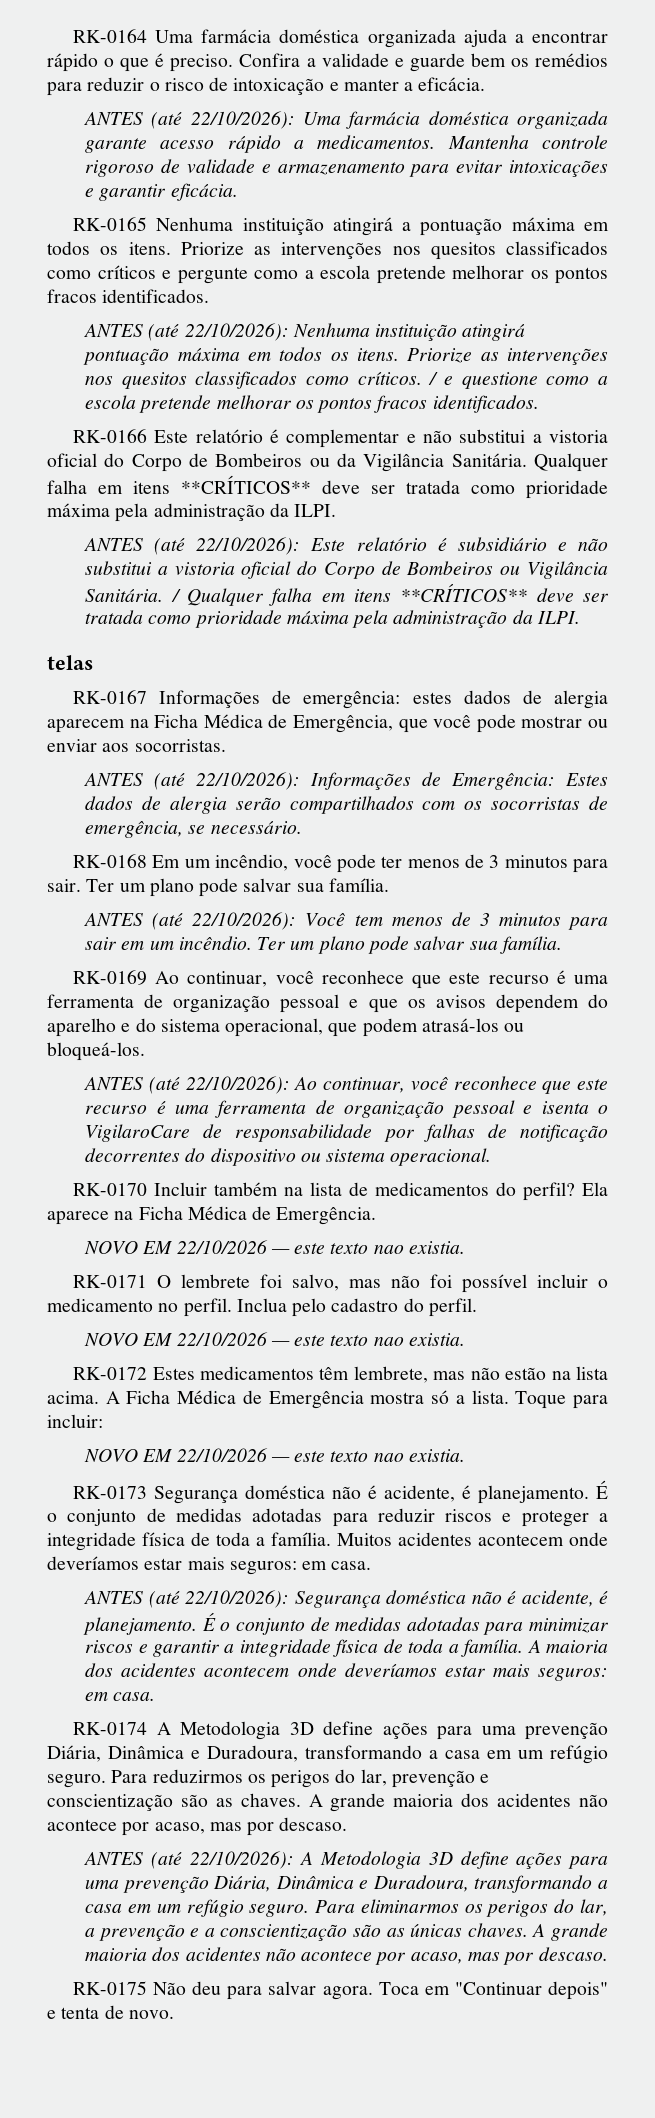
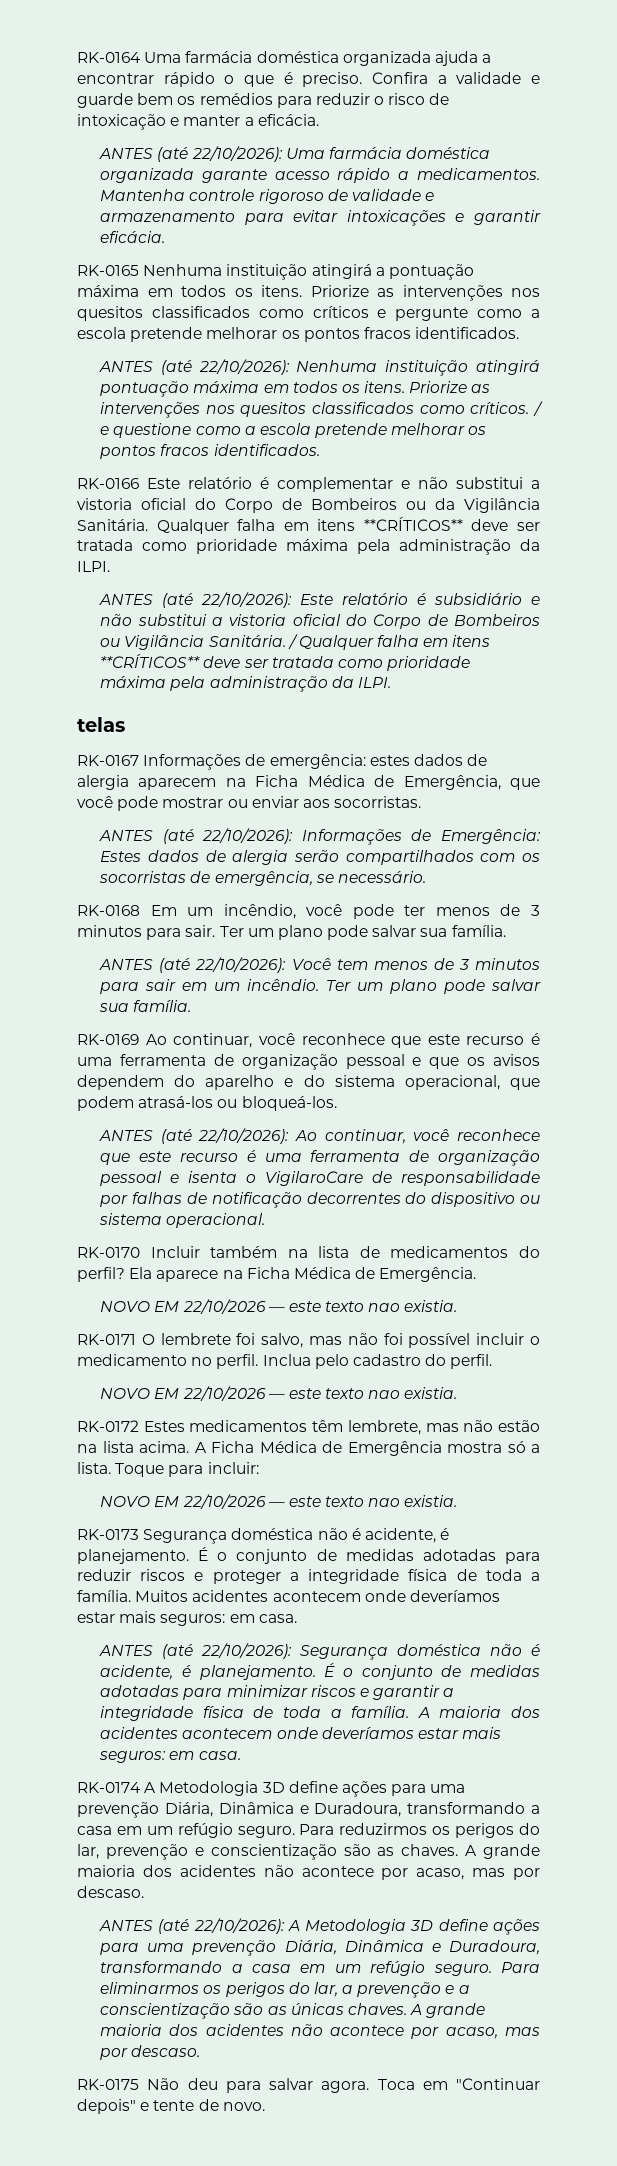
- Toca em "Continuar depois" e tenta de novo.
+ Toca em "Continuar depois" e tente de novo.

